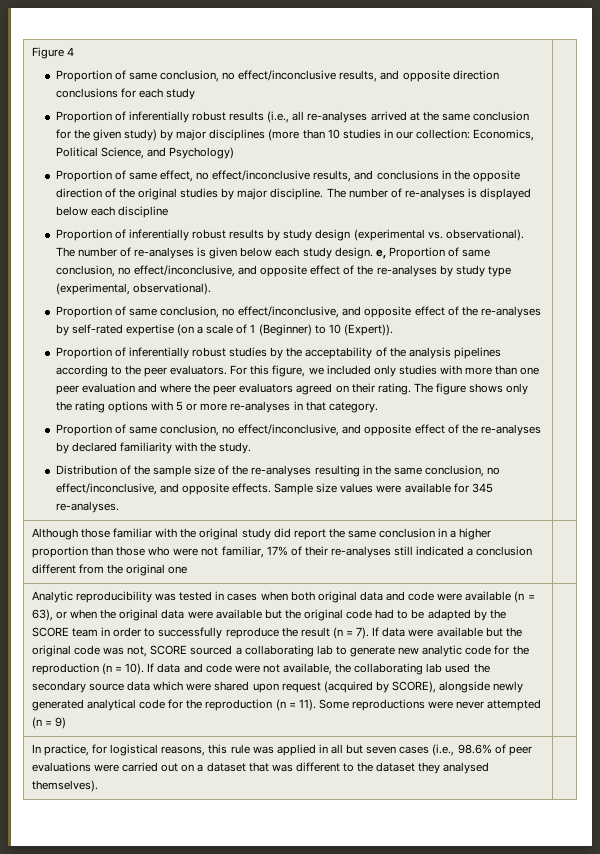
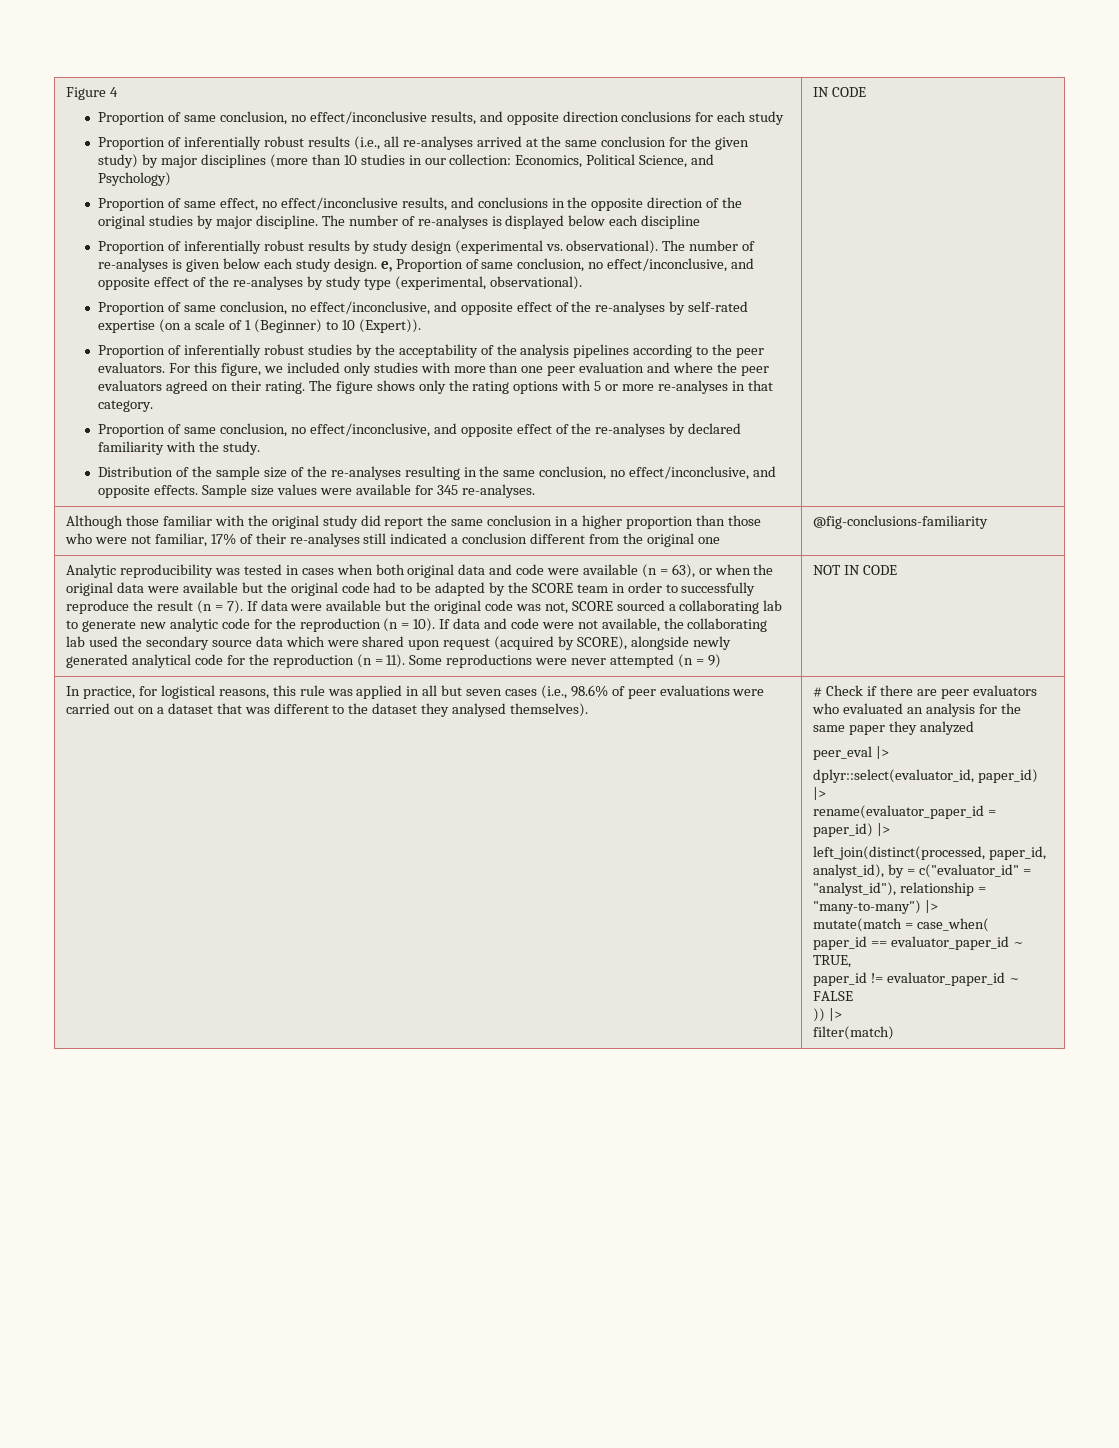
- Sample size values were available for 345 re-analyses.
+ Sample size values were available for 345 re-analyses. | IN CODE
- Although those familiar with the original study did report the same conclusion in a higher proportion than those who were not familiar, 17% of their re-analyses still indicated a conclusion different from the original one |
+ Although those familiar with the original study did report the same conclusion in a higher proportion than those who were not familiar, 17% of their re-analyses still indicated a conclusion different from the original one | @fig-conclusions-familiarity
+ NOT IN CODE
+ # Check if there are peer evaluators who evaluated an analysis for the same paper they analyzed
+ peer_eval |>
+ dplyr::select(evaluator_id, paper_id) |>
+ rename(evaluator_paper_id = paper_id) |>
+ left_join(distinct(processed, paper_id, analyst_id), by = c("evaluator_id" = "analyst_id"), relationship = "many-to-many") |>
+ mutate(match = case_when(
+ paper_id == evaluator_paper_id ~ TRUE,
+ paper_id != evaluator_paper_id ~ FALSE
+ )) |>
+ filter(match)

